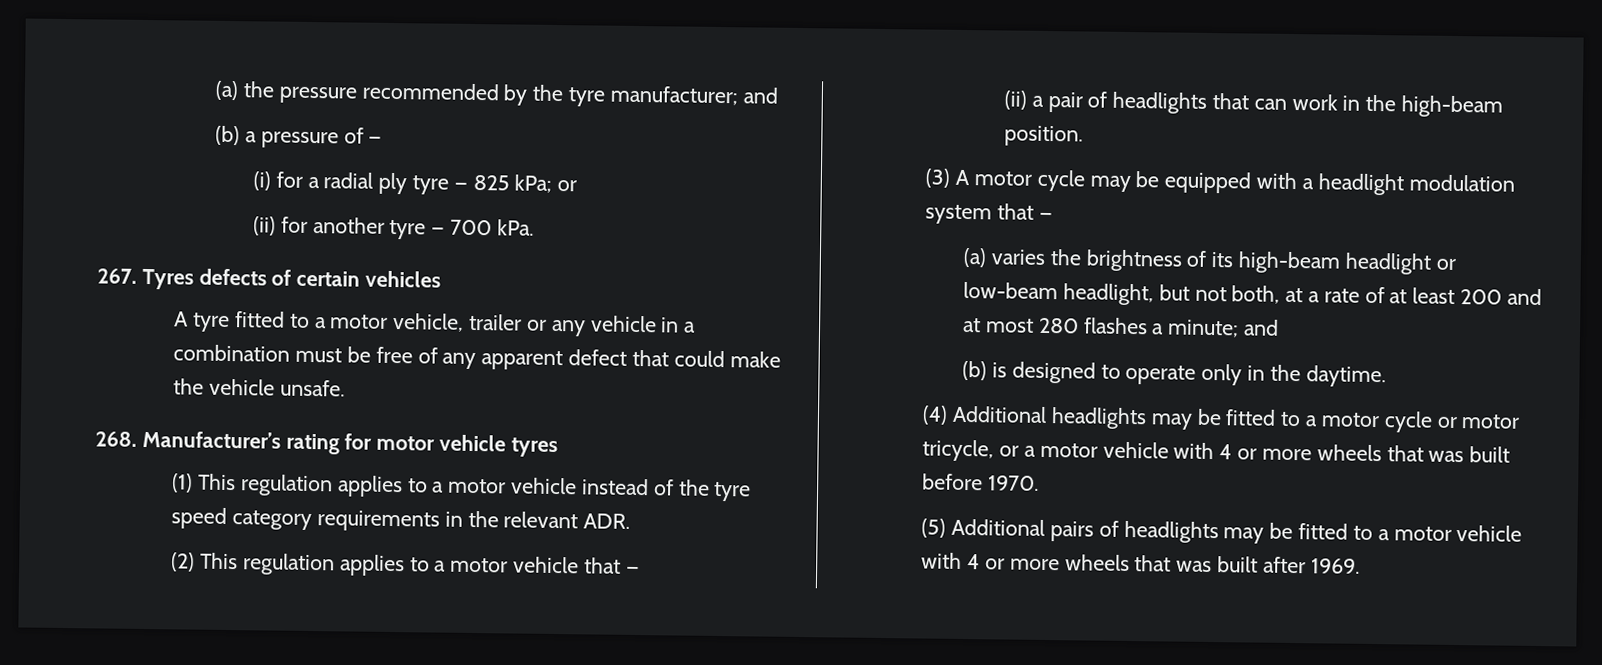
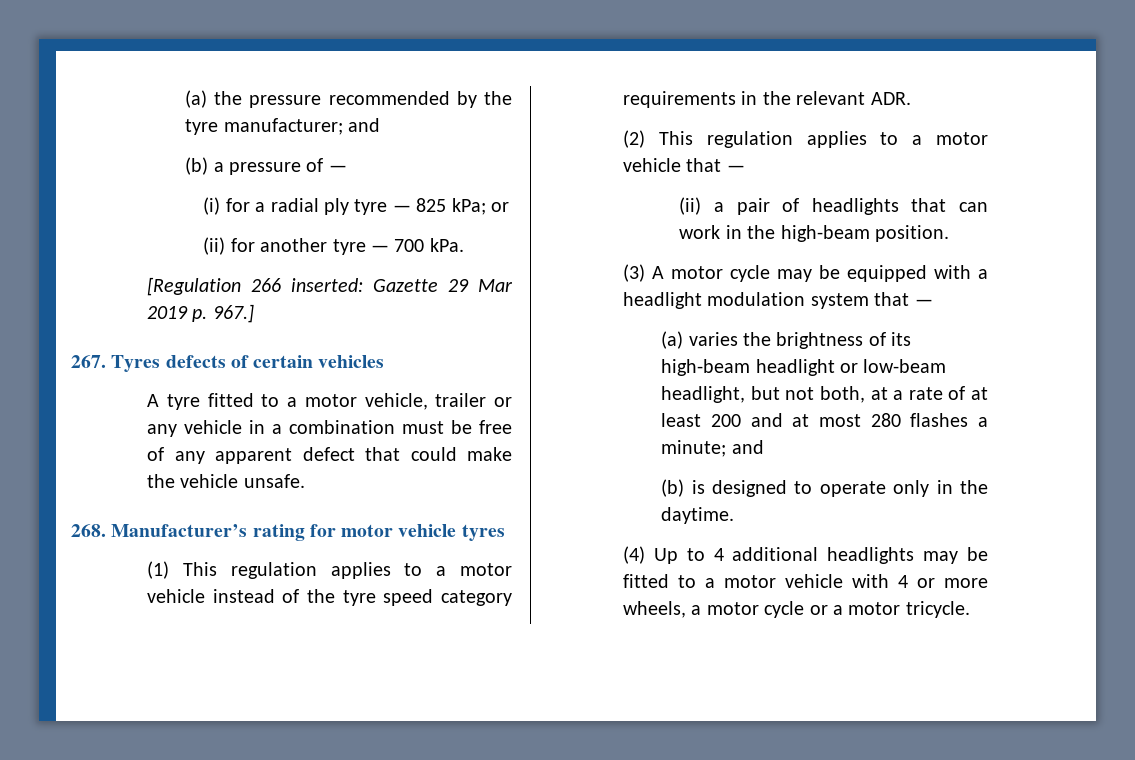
+ [Regulation 266 inserted: Gazette 29 Mar 2019 p. 967.]
- (4) Additional headlights may be fitted to a motor cycle or motor tricycle, or a motor vehicle with 4 or more wheels that was built before 1970.
- (5) Additional pairs of headlights may be fitted to a motor vehicle with 4 or more wheels that was built after 1969.
+ (4) Up to 4 additional headlights may be fitted to a motor vehicle with 4 or more wheels, a motor cycle or a motor tricycle.

